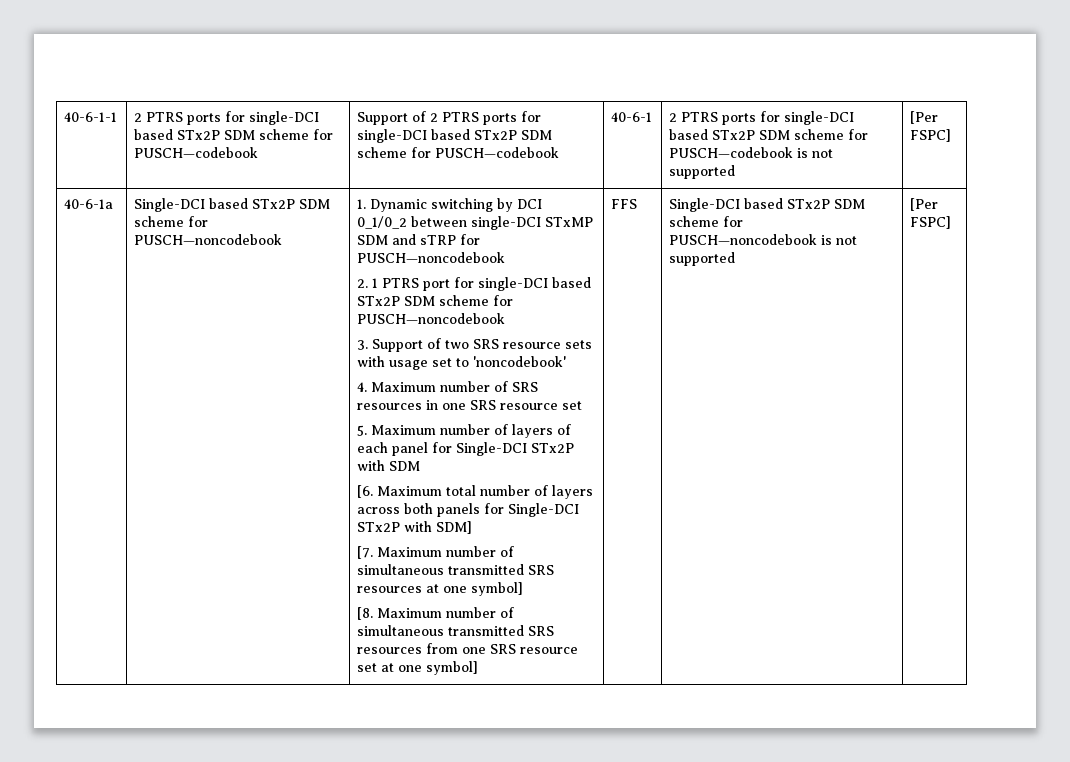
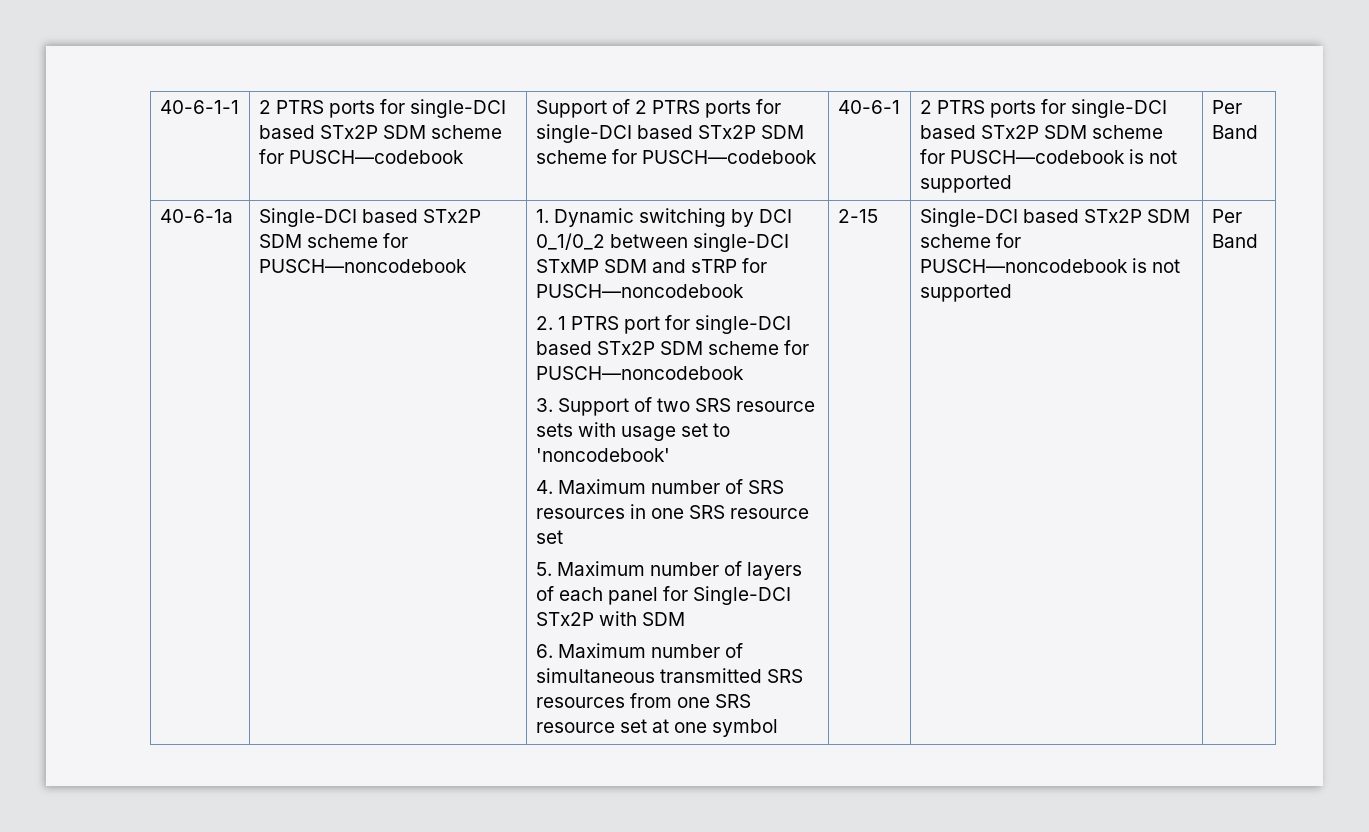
- 2 PTRS ports for single-DCI based STx2P SDM scheme for PUSCH—codebook is not supported | [Per FSPC]
+ 2 PTRS ports for single-DCI based STx2P SDM scheme for PUSCH—codebook is not supported | Per Band
- [6. Maximum total number of layers across both panels for Single-DCI STx2P with SDM]
- [7. Maximum number of simultaneous transmitted SRS resources at one symbol]
- [8. Maximum number of simultaneous transmitted SRS resources from one SRS resource set at one symbol] | FFS
+ 6. Maximum number of simultaneous transmitted SRS resources from one SRS resource set at one symbol | 2-15
- Single-DCI based STx2P SDM scheme for PUSCH—noncodebook is not supported | [Per FSPC]
+ Single-DCI based STx2P SDM scheme for PUSCH—noncodebook is not supported | Per Band

